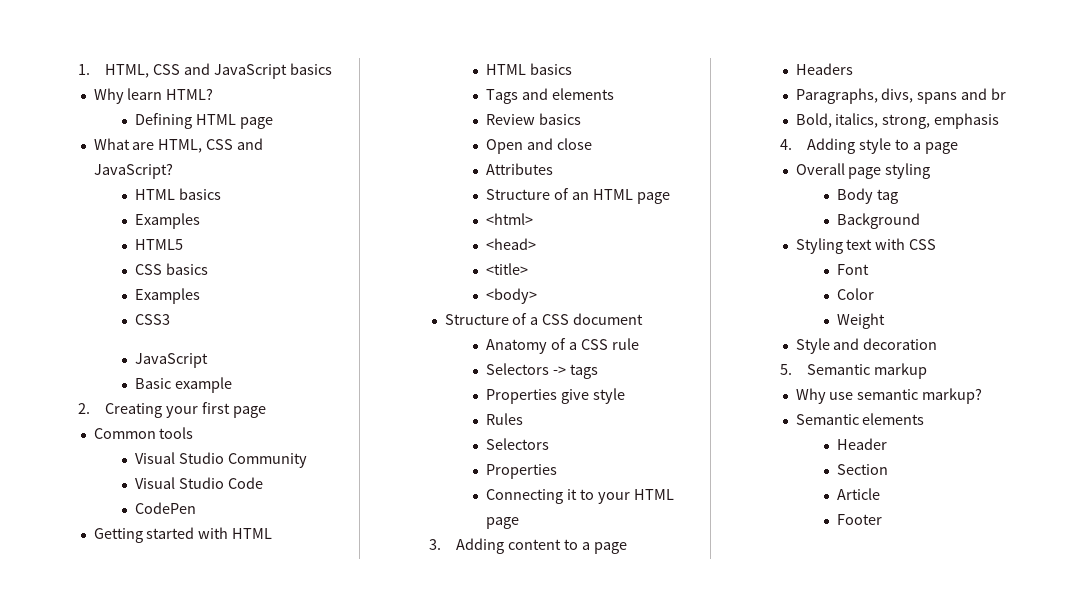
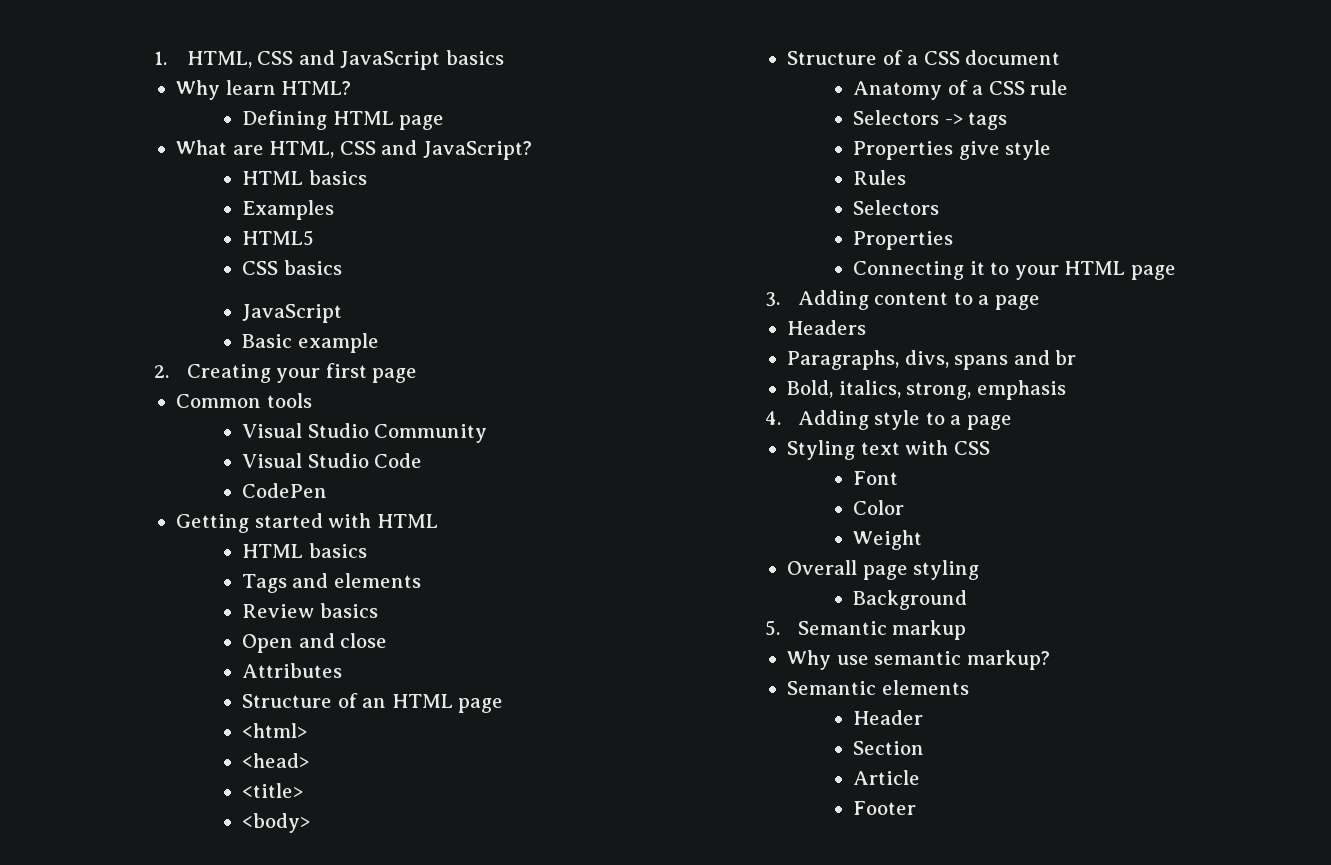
  CSS basics
- Examples
- CSS3
- Overall page styling
- Body tag
- Background
- Style and decoration
+ Overall page styling
+ Background

